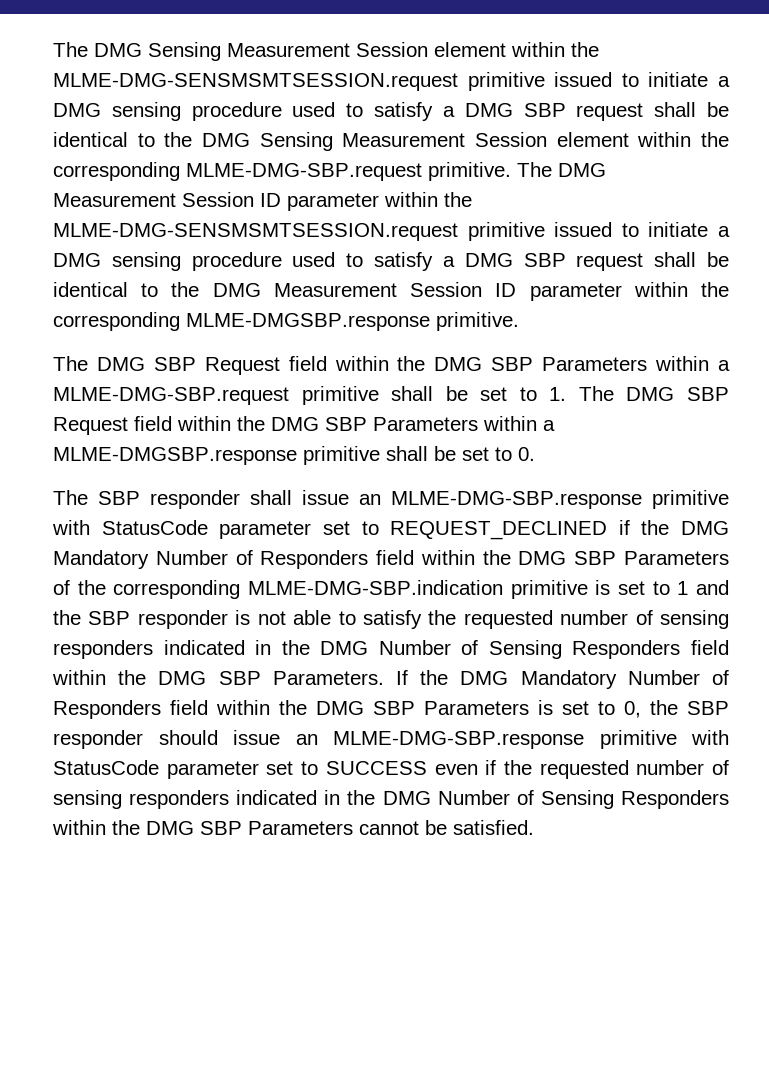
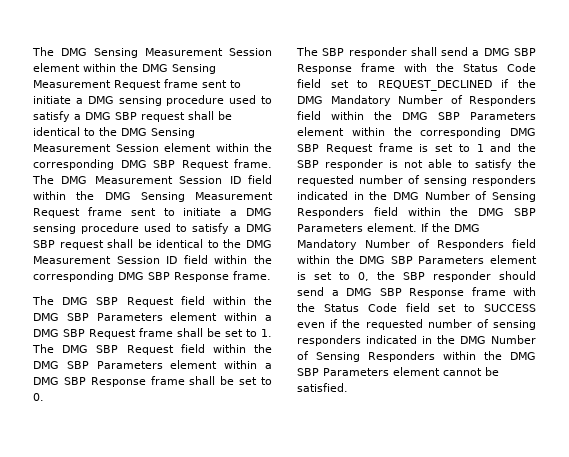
- The DMG Sensing Measurement Session element within the MLME-DMG-SENSMSMTSESSION.request primitive issued to initiate a DMG sensing procedure used to satisfy a DMG SBP request shall be identical to the DMG Sensing Measurement Session element within the corresponding MLME-DMG-SBP.request primitive.
+ The DMG Sensing Measurement Session element within the DMG Sensing Measurement Request frame sent to initiate a DMG sensing procedure used to satisfy a DMG SBP request shall be identical to the DMG Sensing Measurement Session element within the corresponding DMG SBP Request frame.
- The DMG Measurement Session ID parameter within the MLME-DMG-SENSMSMTSESSION.request primitive issued to initiate a DMG sensing procedure used to satisfy a DMG SBP request shall be identical to the DMG Measurement Session ID parameter within the corresponding MLME-DMGSBP.response primitive.
+ The DMG Measurement Session ID field within the DMG Sensing Measurement Request frame sent to initiate a DMG sensing procedure used to satisfy a DMG SBP request shall be identical to the DMG Measurement Session ID field within the corresponding DMG SBP Response frame.
- The DMG SBP Request field within the DMG SBP Parameters within a MLME-DMG-SBP.request primitive shall be set to 1. The DMG SBP Request field within the DMG SBP Parameters within a MLME-DMGSBP.response primitive shall be set to 0.
+ The DMG SBP Request field within the DMG SBP Parameters element within a DMG SBP Request frame shall be set to 1. The DMG SBP Request field within the DMG SBP Parameters element within a DMG SBP Response frame shall be set to 0.
- The SBP responder shall issue an MLME-DMG-SBP.response primitive with StatusCode parameter set to REQUEST_DECLINED if the DMG Mandatory Number of Responders field within the DMG SBP Parameters of the corresponding MLME-DMG-SBP.indication primitive is set to 1 and the SBP responder is not able to satisfy the requested number of sensing responders indicated in the DMG Number of Sensing Responders field within the DMG SBP Parameters.
+ The SBP responder shall send a DMG SBP Response frame with the Status Code field set to REQUEST_DECLINED if the DMG Mandatory Number of Responders field within the DMG SBP Parameters element within the corresponding DMG SBP Request frame is set to 1 and the SBP responder is not able to satisfy the requested number of sensing responders indicated in the DMG Number of Sensing Responders field within the DMG SBP Parameters element.
- If the DMG Mandatory Number of Responders field within the DMG SBP Parameters is set to 0, the SBP responder should issue an MLME-DMG-SBP.response primitive with StatusCode parameter set to SUCCESS even if the requested number of sensing responders indicated in the DMG Number of Sensing Responders within the DMG SBP Parameters cannot be satisfied.
+ If the DMG Mandatory Number of Responders field within the DMG SBP Parameters element is set to 0, the SBP responder should send a DMG SBP Response frame with the Status Code field set to SUCCESS even if the requested number of sensing responders indicated in the DMG Number of Sensing Responders within the DMG SBP Parameters element cannot be satisfied.

